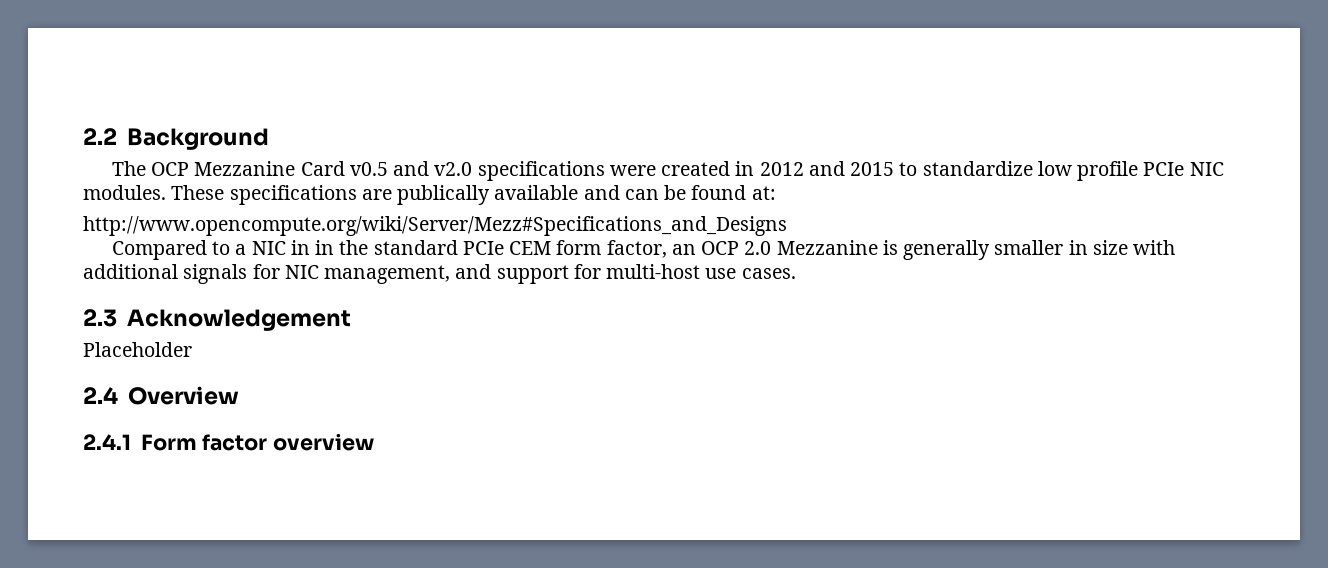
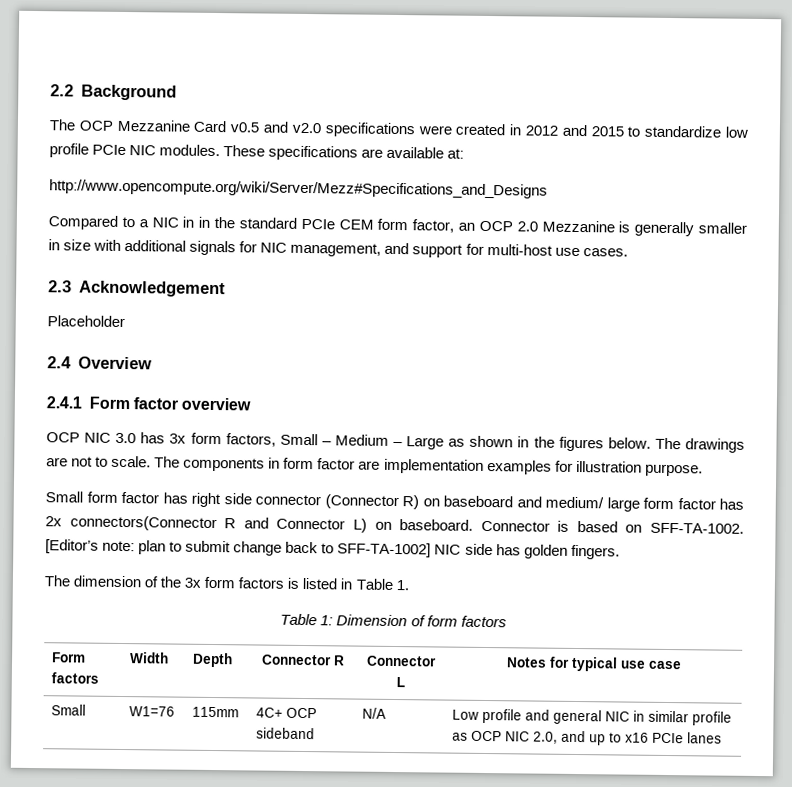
- These specifications are publically available and can be found at:
+ These specifications are available at:
+ OCP NIC 3.0 has 3x form factors, Small – Medium – Large as shown in the figures below. The drawings are not to scale. The components in form factor are implementation examples for illustration purpose.
+ Small form factor has right side connector (Connector R) on baseboard and medium/ large form factor has 2x connectors(Connector R and Connector L) on baseboard. Connector is based on SFF-TA-1002. [Editor’s note: plan to submit change back to SFF-TA-1002] NIC side has golden fingers.
+ The dimension of the 3x form factors is listed in Table 1.
+ Table 1: Dimension of form factors
+ Form factors | Width | Depth | Connector R | Connector L | Notes for typical use case
+ Small | W1=76 | 115mm | 4C+ OCP sideband | N/A | Low profile and general NIC in similar profile as OCP NIC 2.0, and up to x16 PCIe lanes

